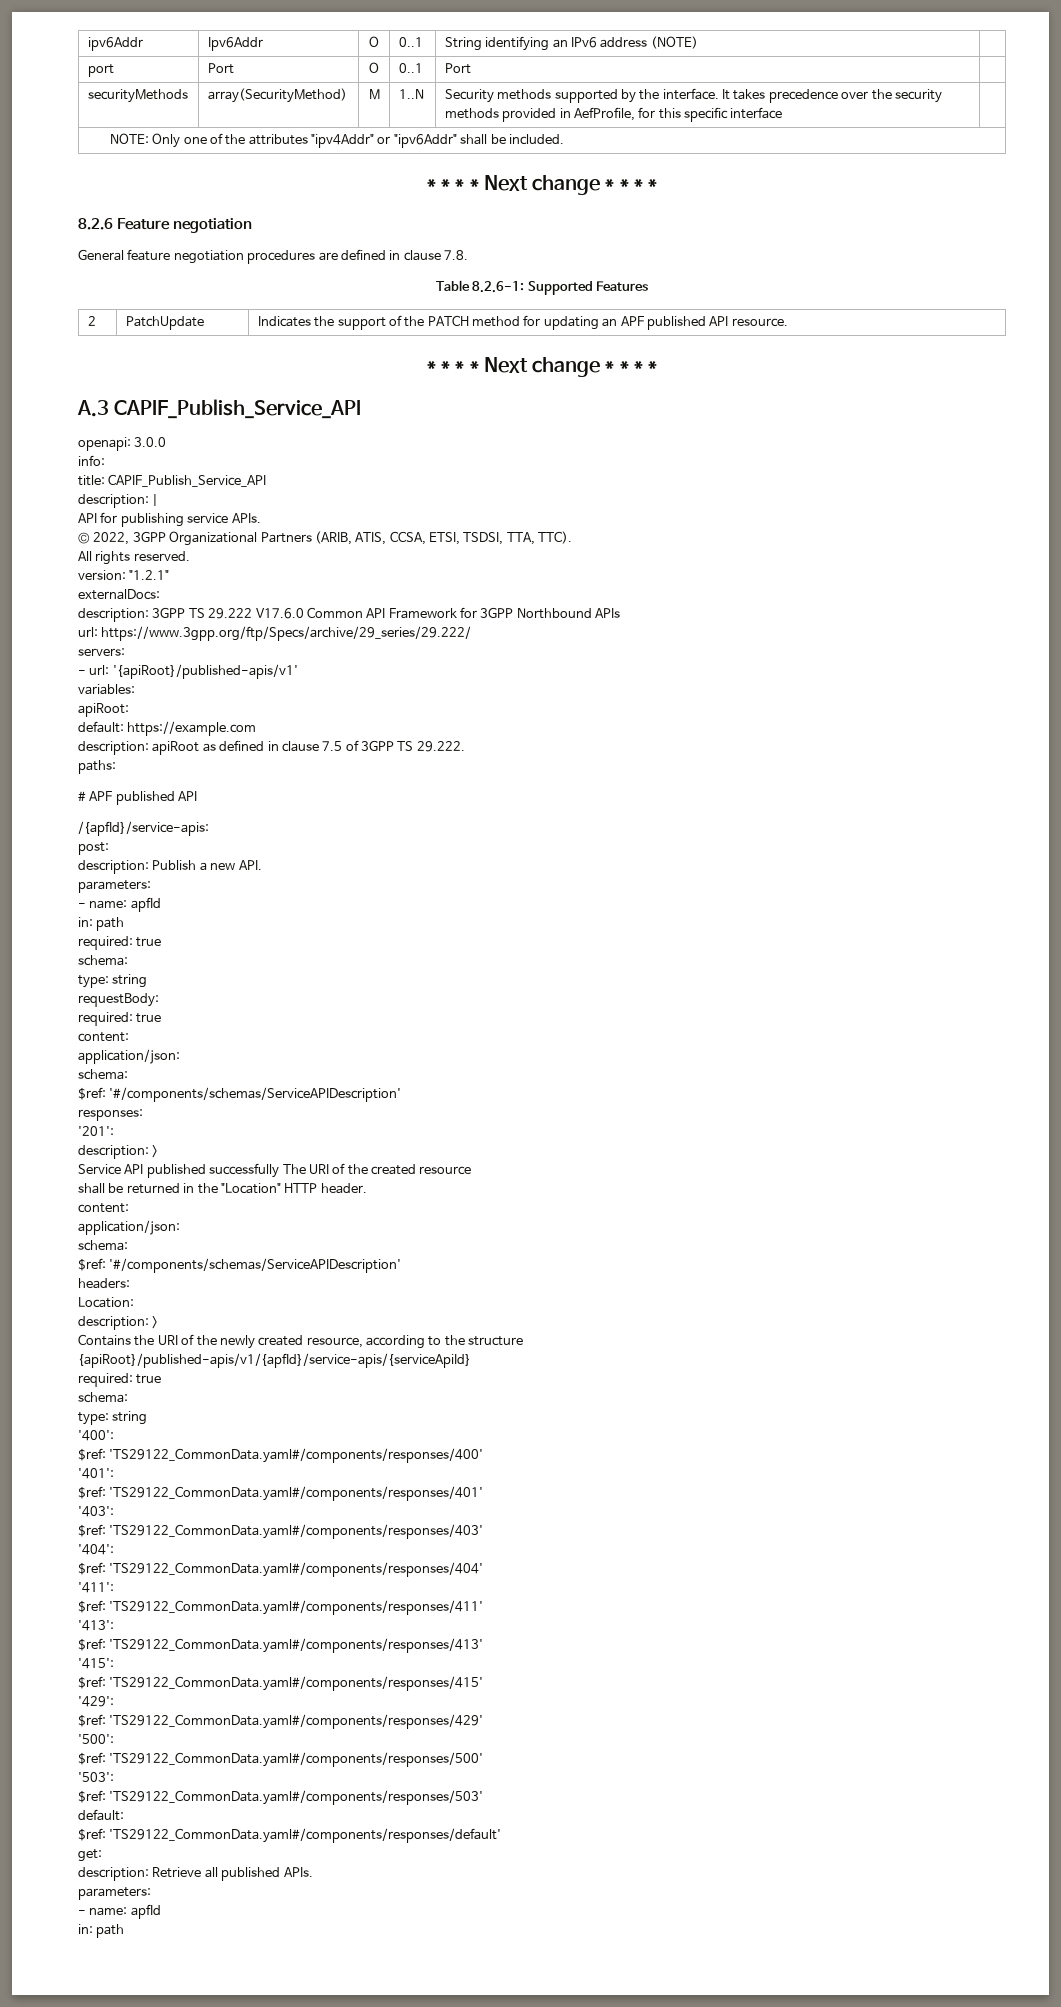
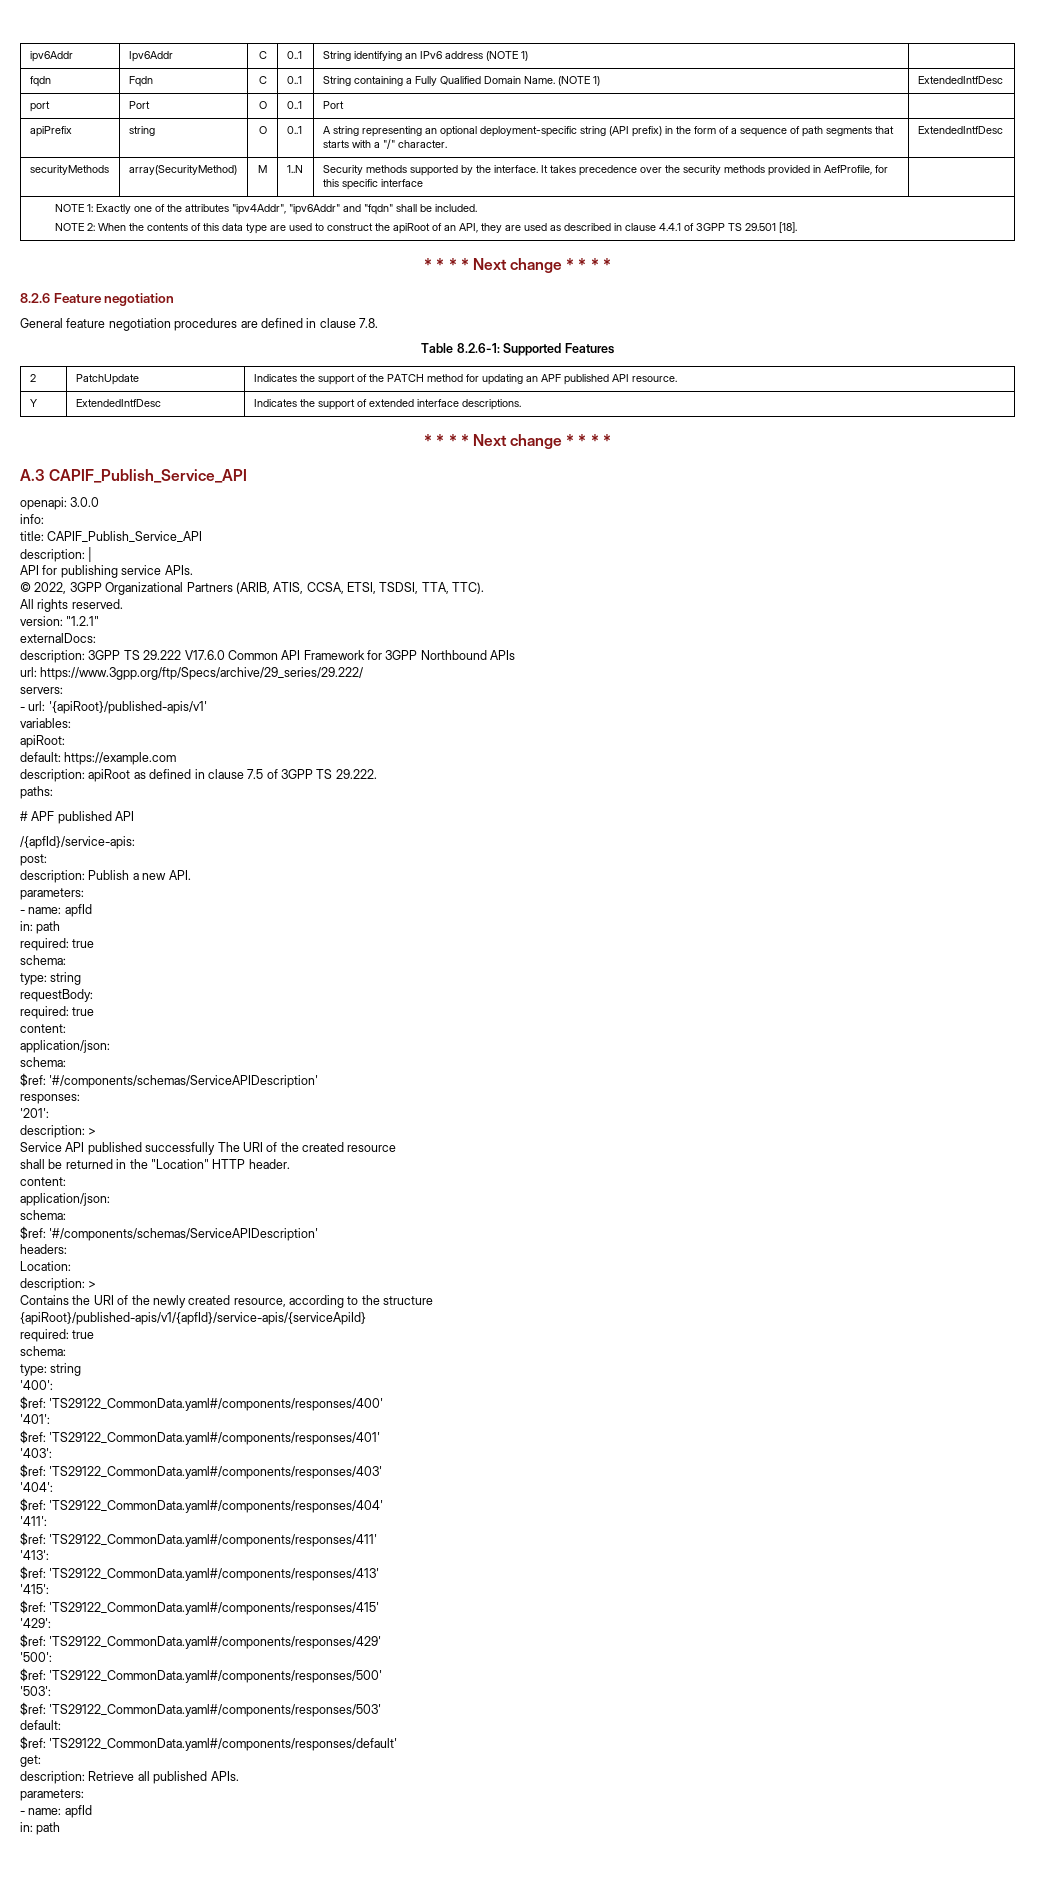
- ipv6Addr | Ipv6Addr | O | 0..1 | String identifying an IPv6 address (NOTE) |
+ ipv6Addr | Ipv6Addr | C | 0..1 | String identifying an IPv6 address (NOTE 1) |
+ fqdn | Fqdn | C | 0..1 | String containing a Fully Qualified Domain Name. (NOTE 1) | ExtendedIntfDesc
+ apiPrefix | string | O | 0..1 | A string representing an optional deployment-specific string (API prefix) in the form of a sequence of path segments that starts with a "/" character. | ExtendedIntfDesc
- NOTE: Only one of the attributes "ipv4Addr" or "ipv6Addr" shall be included.
+ NOTE 1: Exactly one of the attributes "ipv4Addr", "ipv6Addr" and "fqdn" shall be included.
+ NOTE 2: When the contents of this data type are used to construct the apiRoot of an API, they are used as described in clause 4.4.1 of 3GPP TS 29.501 [18].
+ Y | ExtendedIntfDesc | Indicates the support of extended interface descriptions.

